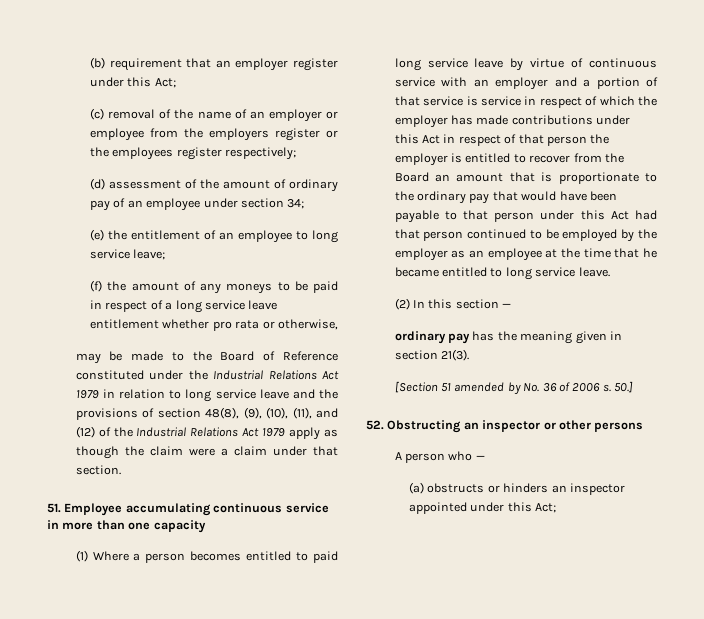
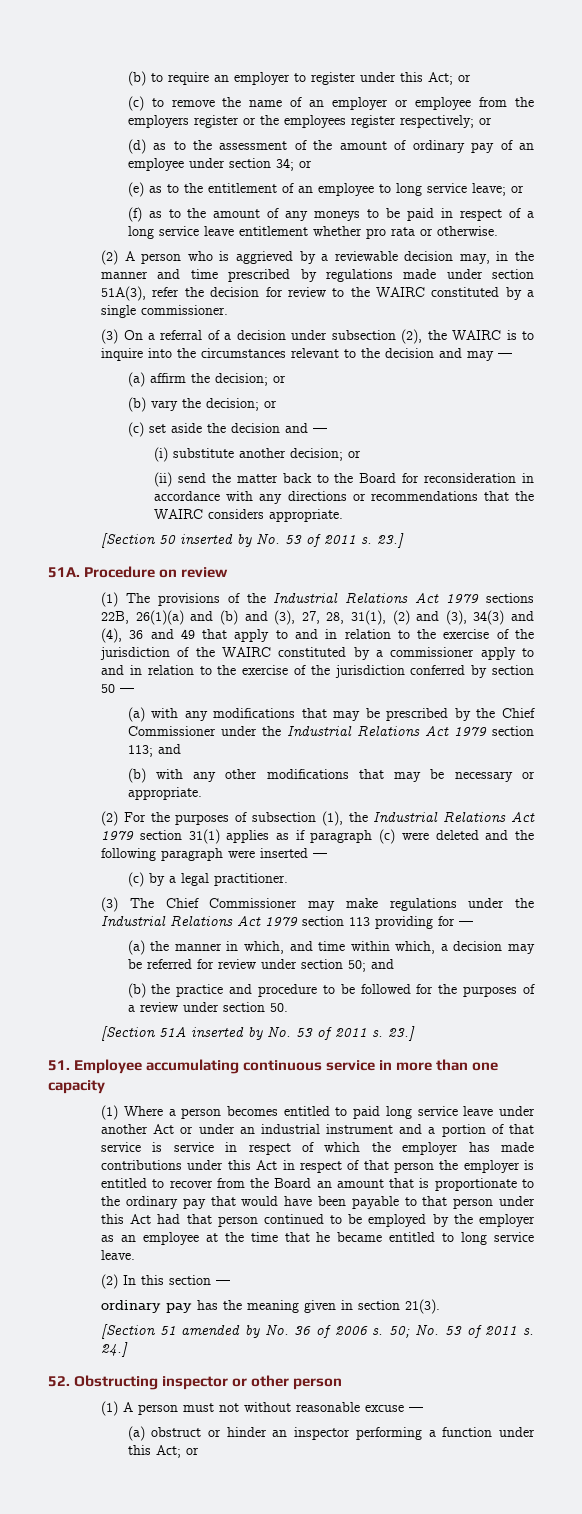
- (b) requirement that an employer register under this Act;
- (c) removal of the name of an employer or employee from the employers register or the employees register respectively;
+ (b) to require an employer to register under this Act; or
+ (c) to remove the name of an employer or employee from the employers register or the employees register respectively; or
- (d) assessment of the amount of ordinary pay of an employee under section 34;
+ (d) as to the assessment of the amount of ordinary pay of an employee under section 34; or
- (e) the entitlement of an employee to long service leave;
+ (e) as to the entitlement of an employee to long service leave; or
- (f) the amount of any moneys to be paid in respect of a long service leave entitlement whether pro rata or otherwise,
- may be made to the Board of Reference constituted under the Industrial Relations Act 1979 in relation to long service leave and the provisions of section 48(8), (9), (10), (11), and (12) of the Industrial Relations Act 1979 apply as though the claim were a claim under that section.
+ (f) as to the amount of any moneys to be paid in respect of a long service leave entitlement whether pro rata or otherwise.
+ (2) A person who is aggrieved by a reviewable decision may, in the manner and time prescribed by regulations made under section 51A(3), refer the decision for review to the WAIRC constituted by a single commissioner.
+ (3) On a referral of a decision under subsection (2), the WAIRC is to inquire into the circumstances relevant to the decision and may —
+ (a) affirm the decision; or
+ (b) vary the decision; or
+ (c) set aside the decision and —
+ (i) substitute another decision; or
+ (ii) send the matter back to the Board for reconsideration in accordance with any directions or recommendations that the WAIRC considers appropriate.
+ [Section 50 inserted by No. 53 of 2011 s. 23.]
+ 51A. Procedure on review
+ (1) The provisions of the Industrial Relations Act 1979 sections 22B, 26(1)(a) and (b) and (3), 27, 28, 31(1), (2) and (3), 34(3) and (4), 36 and 49 that apply to and in relation to the exercise of the jurisdiction of the WAIRC constituted by a commissioner apply to and in relation to the exercise of the jurisdiction conferred by section 50 —
+ (a) with any modifications that may be prescribed by the Chief Commissioner under the Industrial Relations Act 1979 section 113; and
+ (b) with any other modifications that may be necessary or appropriate.
+ (2) For the purposes of subsection (1), the Industrial Relations Act 1979 section 31(1) applies as if paragraph (c) were deleted and the following paragraph were inserted —
+ (c) by a legal practitioner.
+ (3) The Chief Commissioner may make regulations under the Industrial Relations Act 1979 section 113 providing for —
+ (a) the manner in which, and time within which, a decision may be referred for review under section 50; and
+ (b) the practice and procedure to be followed for the purposes of a review under section 50.
+ [Section 51A inserted by No. 53 of 2011 s. 23.]
- (1) Where a person becomes entitled to paid long service leave by virtue of continuous service with an employer and a portion of that service is service in respect of which the employer has made contributions under this Act in respect of that person the employer is entitled to recover from the Board an amount that is proportionate to the ordinary pay that would have been payable to that person under this Act had that person continued to be employed by the employer as an employee at the time that he became entitled to long service leave.
+ (1) Where a person becomes entitled to paid long service leave under another Act or under an industrial instrument and a portion of that service is service in respect of which the employer has made contributions under this Act in respect of that person the employer is entitled to recover from the Board an amount that is proportionate to the ordinary pay that would have been payable to that person under this Act had that person continued to be employed by the employer as an employee at the time that he became entitled to long service leave.
- 50.]
+ 50; No. 53 of 2011 s. 24.]
- 52. Obstructing an inspector or other persons
- A person who —
- (a) obstructs or hinders an inspector appointed under this Act;
+ 52. Obstructing inspector or other person
+ (1) A person must not without reasonable excuse —
+ (a) obstruct or hinder an inspector performing a function under this Act; or

